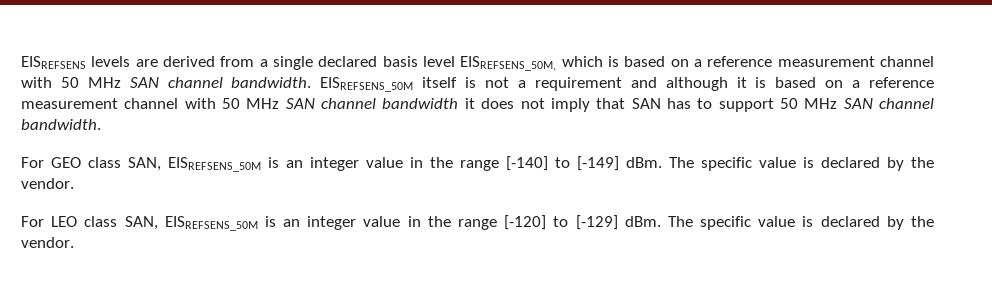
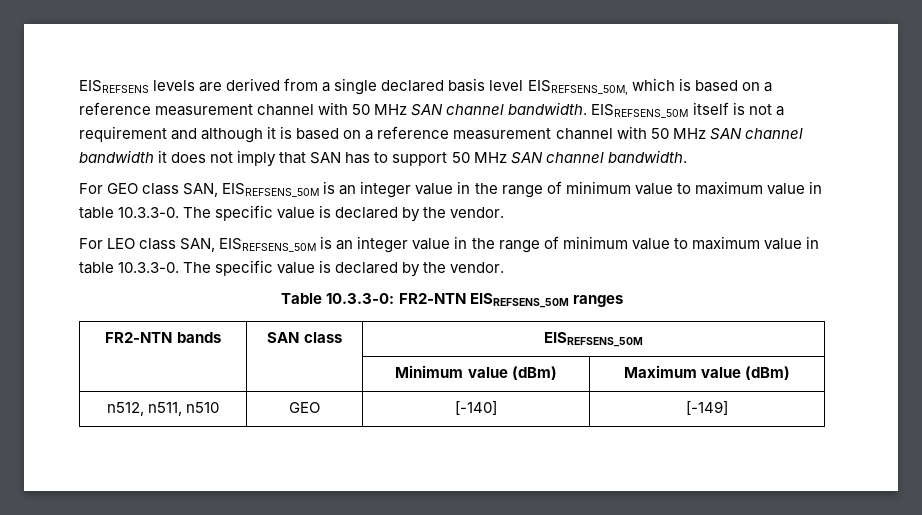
- For GEO class SAN, EISREFSENS_50M is an integer value in the range [-140] to [-149] dBm. The specific value is declared by the vendor.
+ For GEO class SAN, EISREFSENS_50M is an integer value in the range of minimum value to maximum value in table 10.3.3-0. The specific value is declared by the vendor.
- For LEO class SAN, EISREFSENS_50M is an integer value in the range [-120] to [-129] dBm. The specific value is declared by the vendor.
+ For LEO class SAN, EISREFSENS_50M is an integer value in the range of minimum value to maximum value in table 10.3.3-0. The specific value is declared by the vendor.
+ Table 10.3.3-0: FR2-NTN EISREFSENS_50M ranges
+ FR2-NTN bands | SAN class | EISREFSENS_50M
+ | | Minimum value (dBm) | Maximum value (dBm)
+ n512, n511, n510 | GEO | [-140] | [-149]

